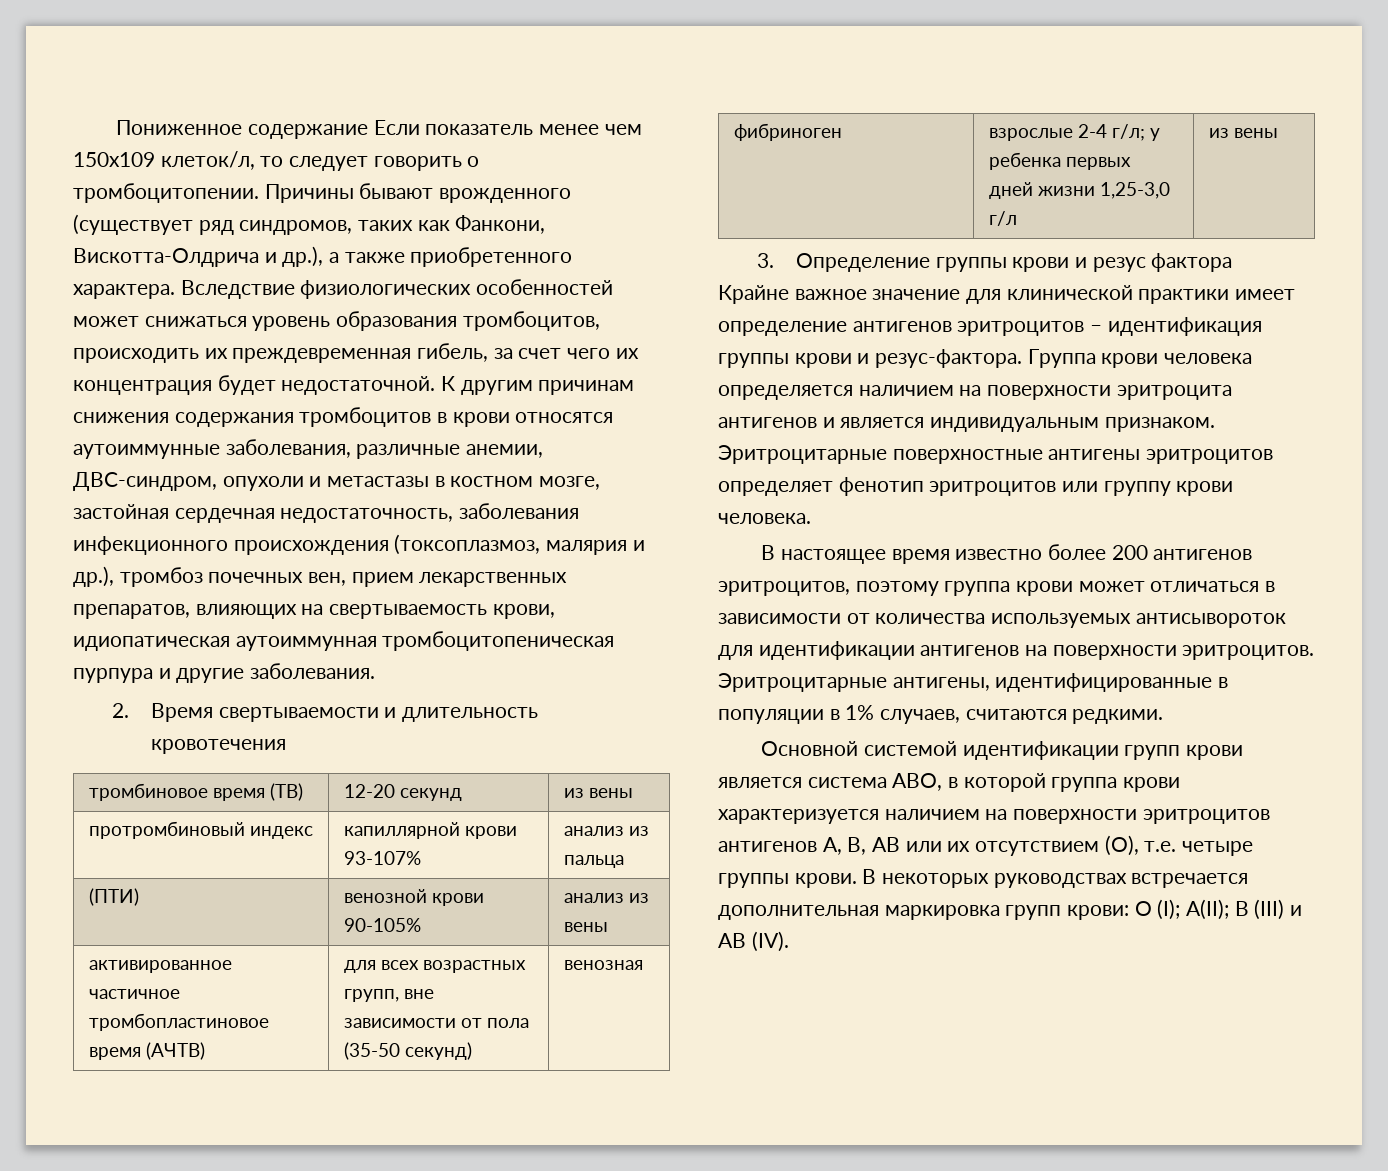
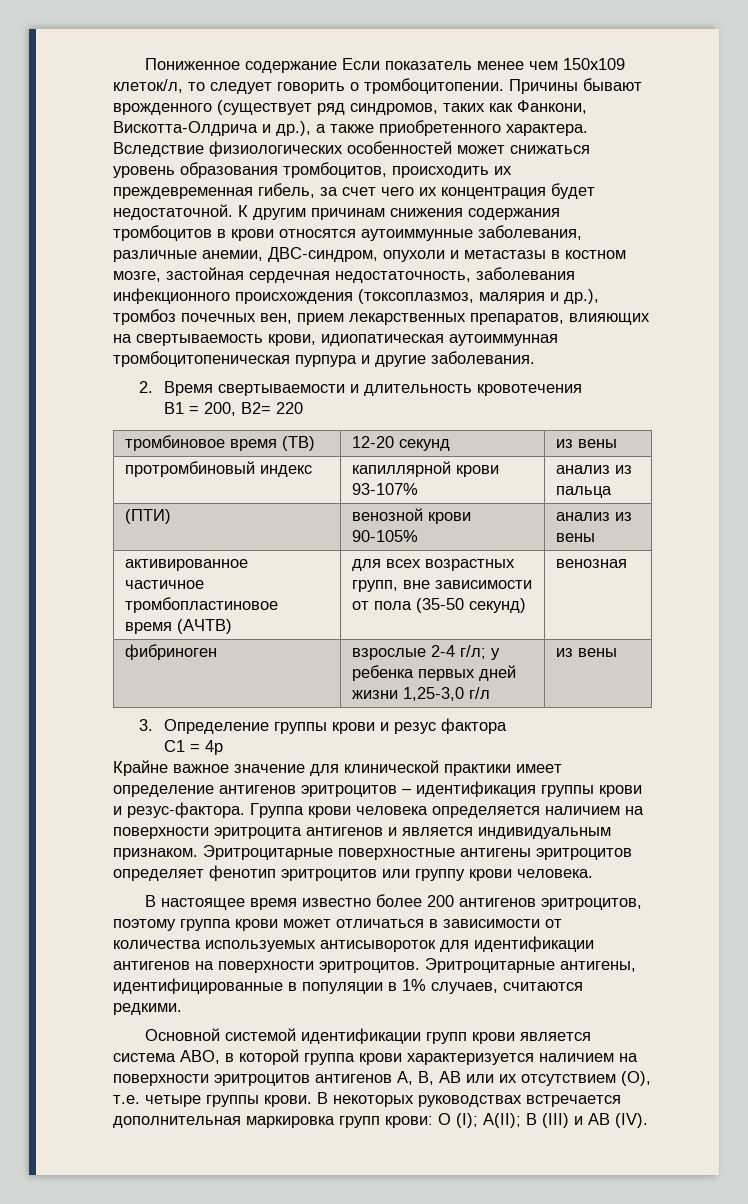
+ B1 = 200, B2= 220
+ C1 = 4p

